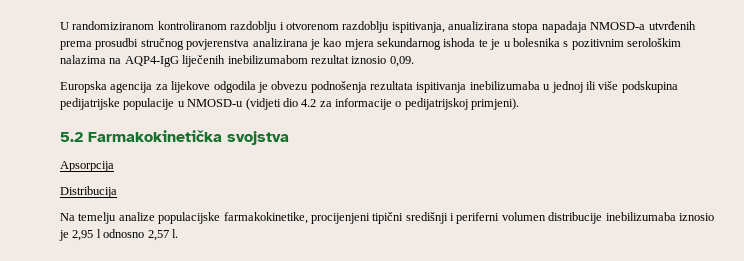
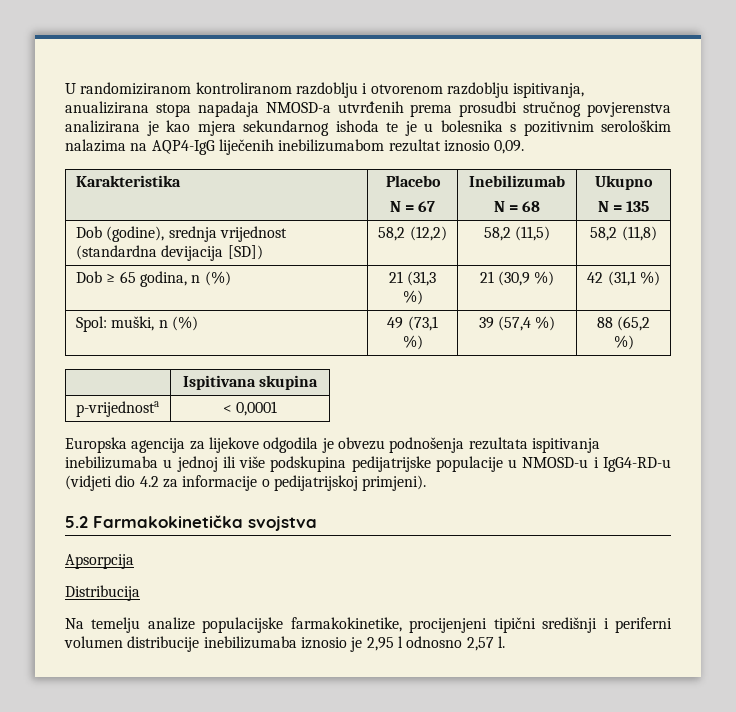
+ Karakteristika | Placebo
+ N = 67 | Inebilizumab
+ N = 68 | Ukupno
+ N = 135
+ Dob (godine), srednja vrijednost (standardna devijacija [SD]) | 58,2 (12,2) | 58,2 (11,5) | 58,2 (11,8)
+ Dob ≥ 65 godina, n (%) | 21 (31,3 %) | 21 (30,9 %) | 42 (31,1 %)
+ Spol: muški, n (%) | 49 (73,1 %) | 39 (57,4 %) | 88 (65,2 %)
+ | Ispitivana skupina
+ p-vrijednosta | < 0,0001
- Europska agencija za lijekove odgodila je obvezu podnošenja rezultata ispitivanja inebilizumaba u jednoj ili više podskupina pedijatrijske populacije u NMOSD-u (vidjeti dio 4.2 za informacije o pedijatrijskoj primjeni).
+ Europska agencija za lijekove odgodila je obvezu podnošenja rezultata ispitivanja inebilizumaba u jednoj ili više podskupina pedijatrijske populacije u NMOSD-u i IgG4-RD-u (vidjeti dio 4.2 za informacije o pedijatrijskoj primjeni).

